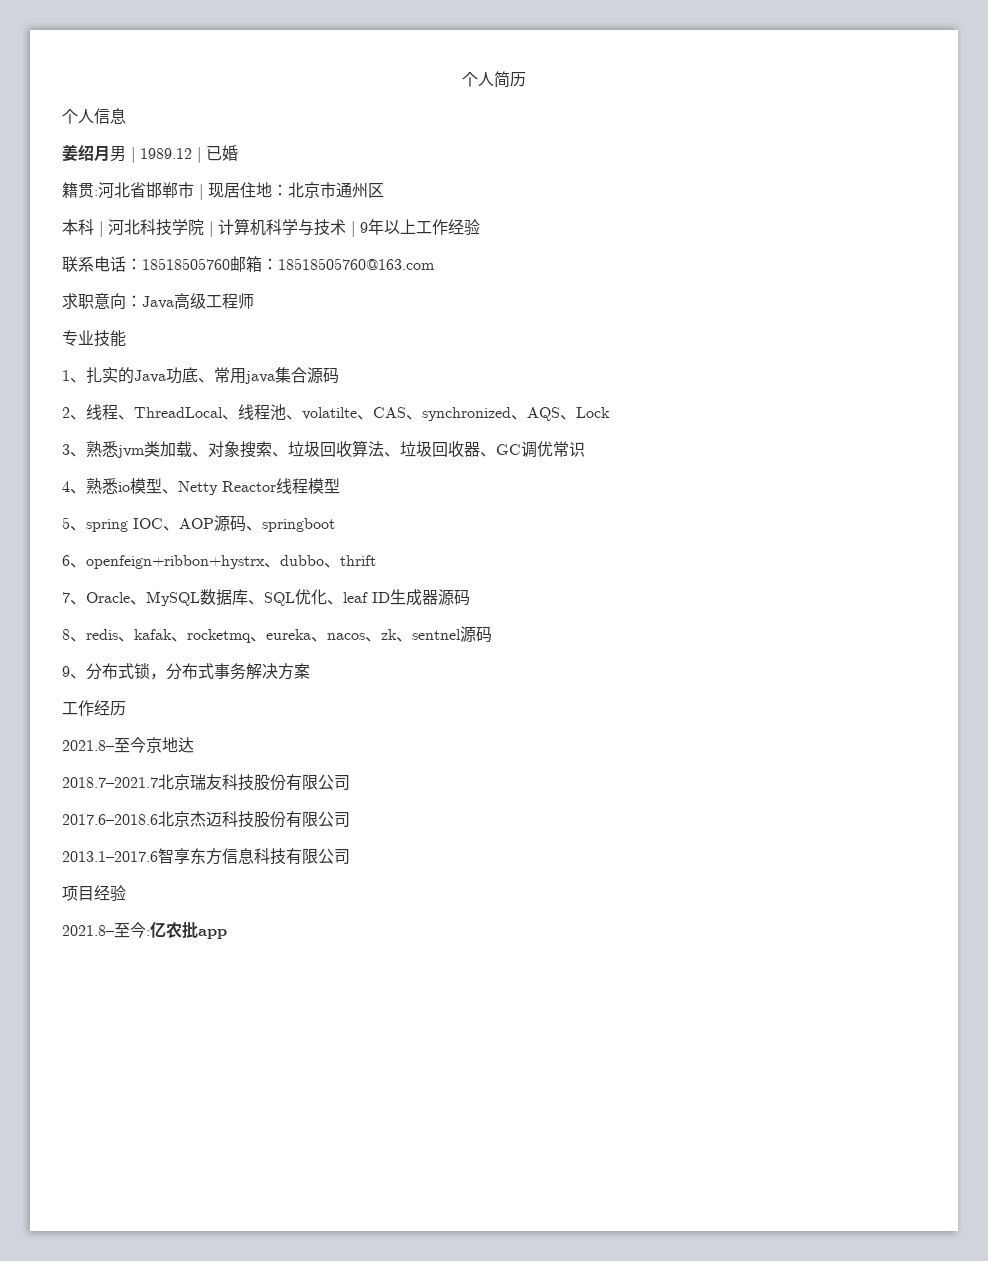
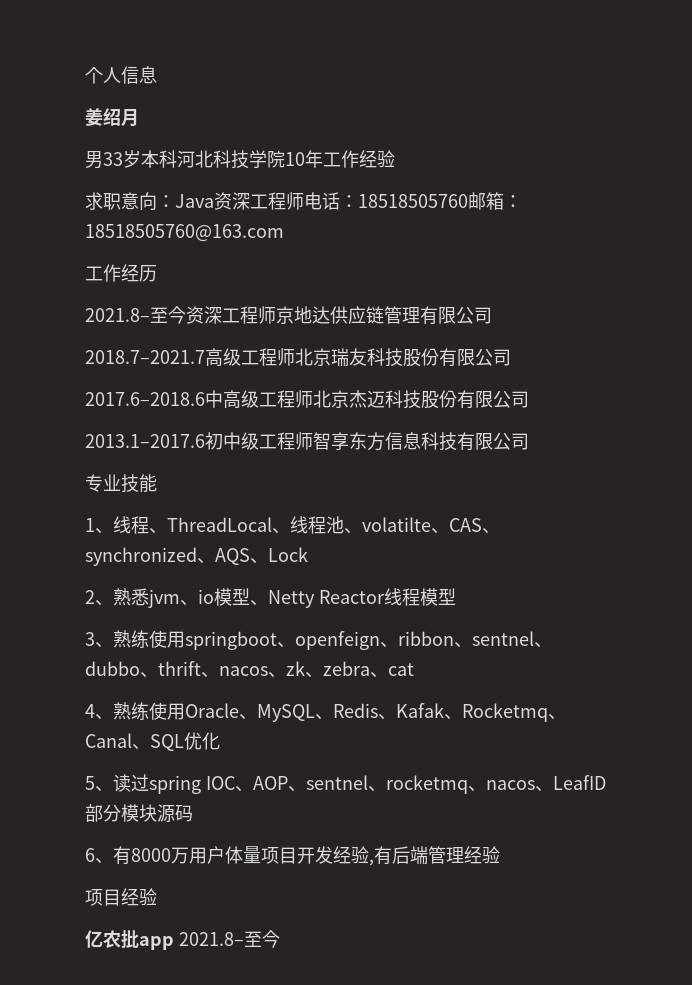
- 个人简历
- 姜绍月男 | 1989.12 | 已婚
- 籍贯:河北省邯郸市 | 现居住地：北京市通州区
- 本科 | 河北科技学院 | 计算机科学与技术 | 9年以上工作经验
- 联系电话：18518505760邮箱：18518505760@163.com
+ 姜绍月
+ 男33岁本科河北科技学院10年工作经验
+ 求职意向：Java资深工程师电话：18518505760邮箱：18518505760@163.com
- 求职意向：Java高级工程师
+ 工作经历
+ 2021.8–至今资深工程师京地达供应链管理有限公司
+ 2018.7–2021.7高级工程师北京瑞友科技股份有限公司
+ 2017.6–2018.6中高级工程师北京杰迈科技股份有限公司
+ 2013.1–2017.6初中级工程师智享东方信息科技有限公司
  专业技能
- 1、扎实的Java功底、常用java集合源码
- 2、线程、ThreadLocal、线程池、volatilte、CAS、synchronized、AQS、Lock
+ 1、线程、ThreadLocal、线程池、volatilte、CAS、synchronized、AQS、Lock
- 3、熟悉jvm类加载、对象搜索、垃圾回收算法、垃圾回收器、GC调优常识
- 4、熟悉io模型、Netty Reactor线程模型
+ 2、熟悉jvm、io模型、Netty Reactor线程模型
- 5、spring IOC、AOP源码、springboot
- 6、openfeign+ribbon+hystrx、dubbo、thrift
- 7、Oracle、MySQL数据库、SQL优化、leaf ID生成器源码
- 8、redis、kafak、rocketmq、eureka、nacos、zk、sentnel源码
- 9、分布式锁，分布式事务解决方案
- 工作经历
- 2021.8–至今京地达
- 2018.7–2021.7北京瑞友科技股份有限公司
- 2017.6–2018.6北京杰迈科技股份有限公司
- 2013.1–2017.6智享东方信息科技有限公司
+ 3、熟练使用springboot、openfeign、ribbon、sentnel、dubbo、thrift、nacos、zk、zebra、cat
+ 4、熟练使用Oracle、MySQL、Redis、Kafak、Rocketmq、Canal、SQL优化
+ 5、读过spring IOC、AOP、sentnel、rocketmq、nacos、LeafID部分模块源码
+ 6、有8000万用户体量项目开发经验,有后端管理经验
- 2021.8–至今:亿农批app
+ 亿农批app 2021.8–至今

